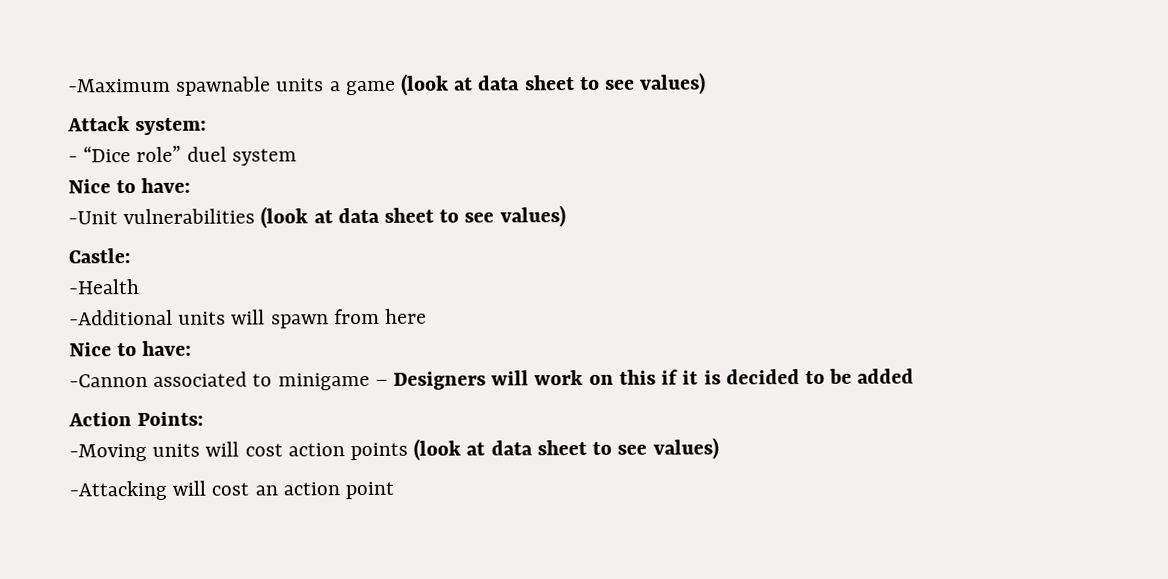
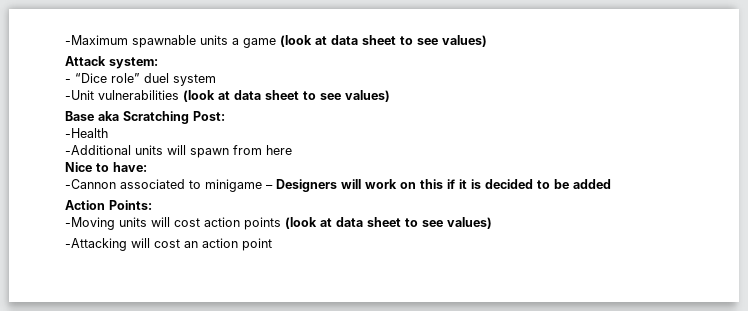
  - “Dice role” duel system
- Nice to have:
- Castle:
+ Base aka Scratching Post:

